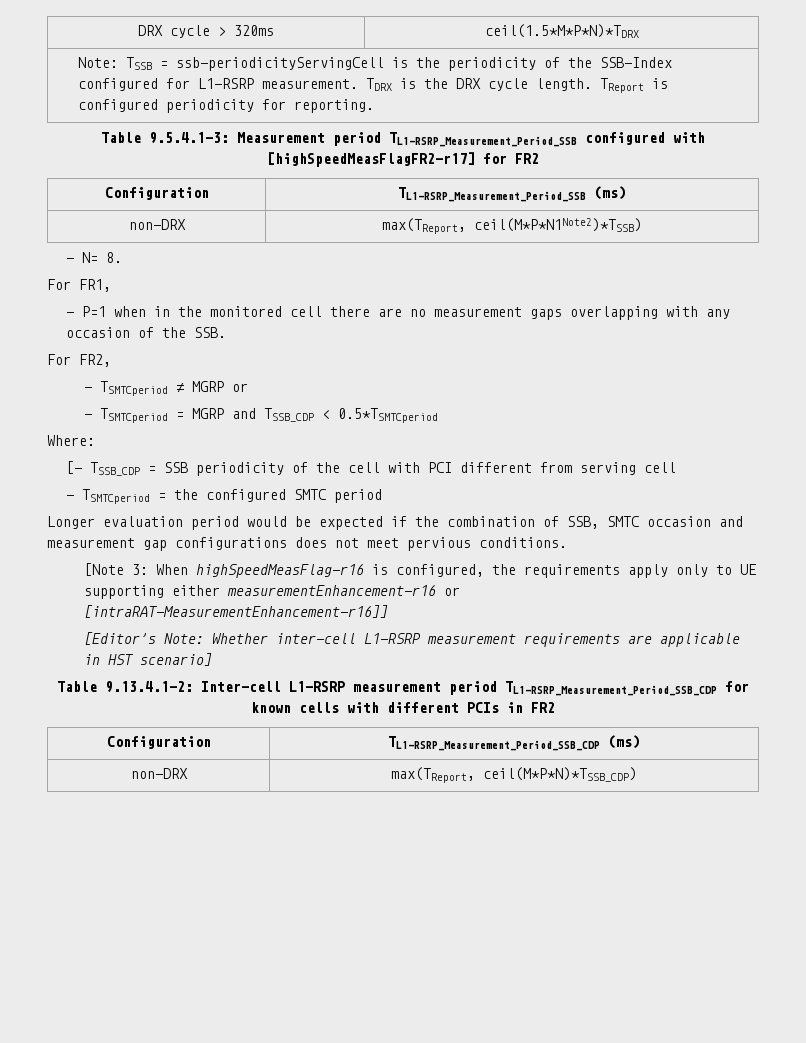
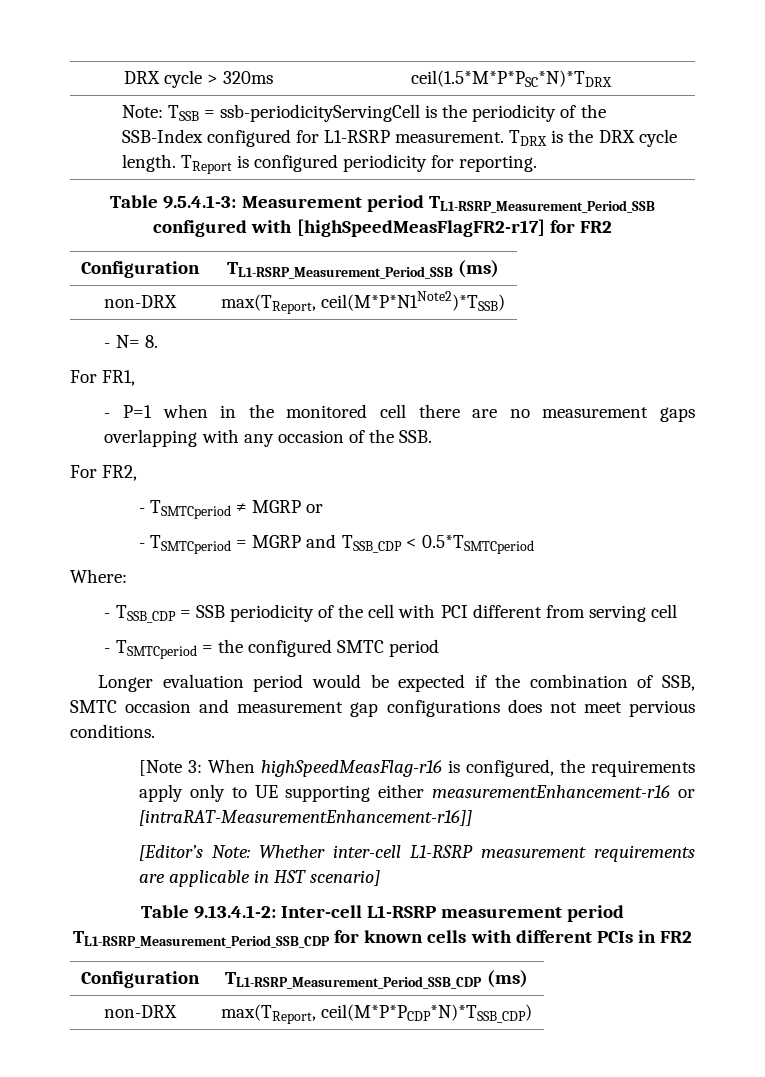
- DRX cycle > 320ms | ceil(1.5*M*P*N)*TDRX
+ DRX cycle > 320ms | ceil(1.5*M*P*PSC*N)*TDRX
- [- TSSB_CDP = SSB periodicity of the cell with PCI different from serving cell
+ - TSSB_CDP = SSB periodicity of the cell with PCI different from serving cell
- non-DRX | max(TReport, ceil(M*P*N)*TSSB_CDP)
+ non-DRX | max(TReport, ceil(M*P*PCDP*N)*TSSB_CDP)

